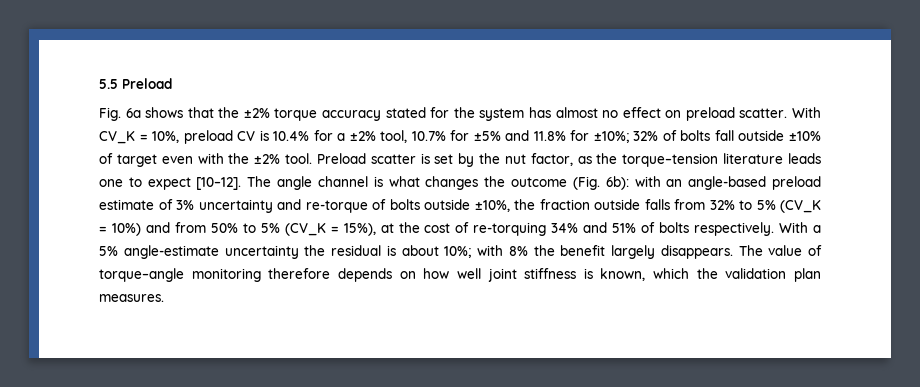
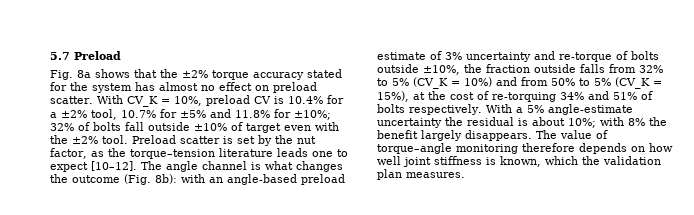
- 5.5 Preload
+ 5.7 Preload
- Fig. 6a shows that the ±2% torque accuracy stated for the system has almost no effect on preload scatter.
+ Fig. 8a shows that the ±2% torque accuracy stated for the system has almost no effect on preload scatter.
- The angle channel is what changes the outcome (Fig. 6b): with an angle-based preload estimate of 3% uncertainty and re-torque of bolts outside ±10%, the fraction outside falls from 32% to 5% (CV_K = 10%) and from 50% to 5% (CV_K = 15%), at the cost of re-torquing 34% and 51% of bolts respectively.
+ The angle channel is what changes the outcome (Fig. 8b): with an angle-based preload estimate of 3% uncertainty and re-torque of bolts outside ±10%, the fraction outside falls from 32% to 5% (CV_K = 10%) and from 50% to 5% (CV_K = 15%), at the cost of re-torquing 34% and 51% of bolts respectively.

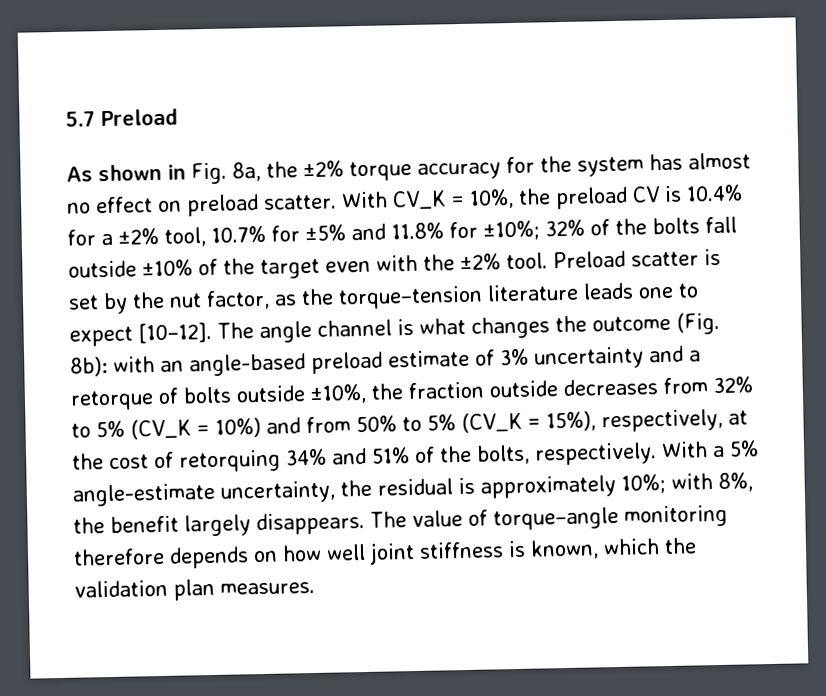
- Fig. 8a shows that the ±2% torque accuracy stated for the system has almost no effect on preload scatter.
+ As shown in Fig. 8a, the ±2% torque accuracy for the system has almost no effect on preload scatter.
- With CV_K = 10%, preload CV is 10.4% for a ±2% tool, 10.7% for ±5% and 11.8% for ±10%; 32% of bolts fall outside ±10% of target even with the ±2% tool.
+ With CV_K = 10%, the preload CV is 10.4% for a ±2% tool, 10.7% for ±5% and 11.8% for ±10%; 32% of the bolts fall outside ±10% of the target even with the ±2% tool.
- The angle channel is what changes the outcome (Fig. 8b): with an angle-based preload estimate of 3% uncertainty and re-torque of bolts outside ±10%, the fraction outside falls from 32% to 5% (CV_K = 10%) and from 50% to 5% (CV_K = 15%), at the cost of re-torquing 34% and 51% of bolts respectively.
+ The angle channel is what changes the outcome (Fig. 8b): with an angle-based preload estimate of 3% uncertainty and a retorque of bolts outside ±10%, the fraction outside decreases from 32% to 5% (CV_K = 10%) and from 50% to 5% (CV_K = 15%), respectively, at the cost of retorquing 34% and 51% of the bolts, respectively.
- With a 5% angle-estimate uncertainty the residual is about 10%; with 8% the benefit largely disappears.
+ With a 5% angle-estimate uncertainty, the residual is approximately 10%; with 8%, the benefit largely disappears.

